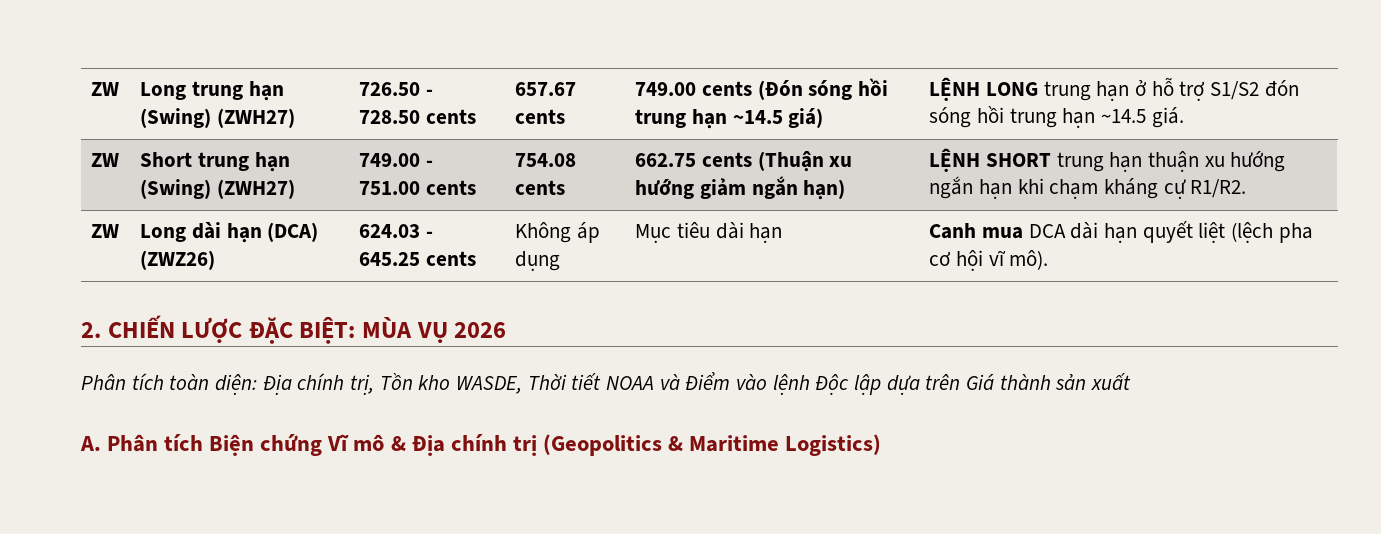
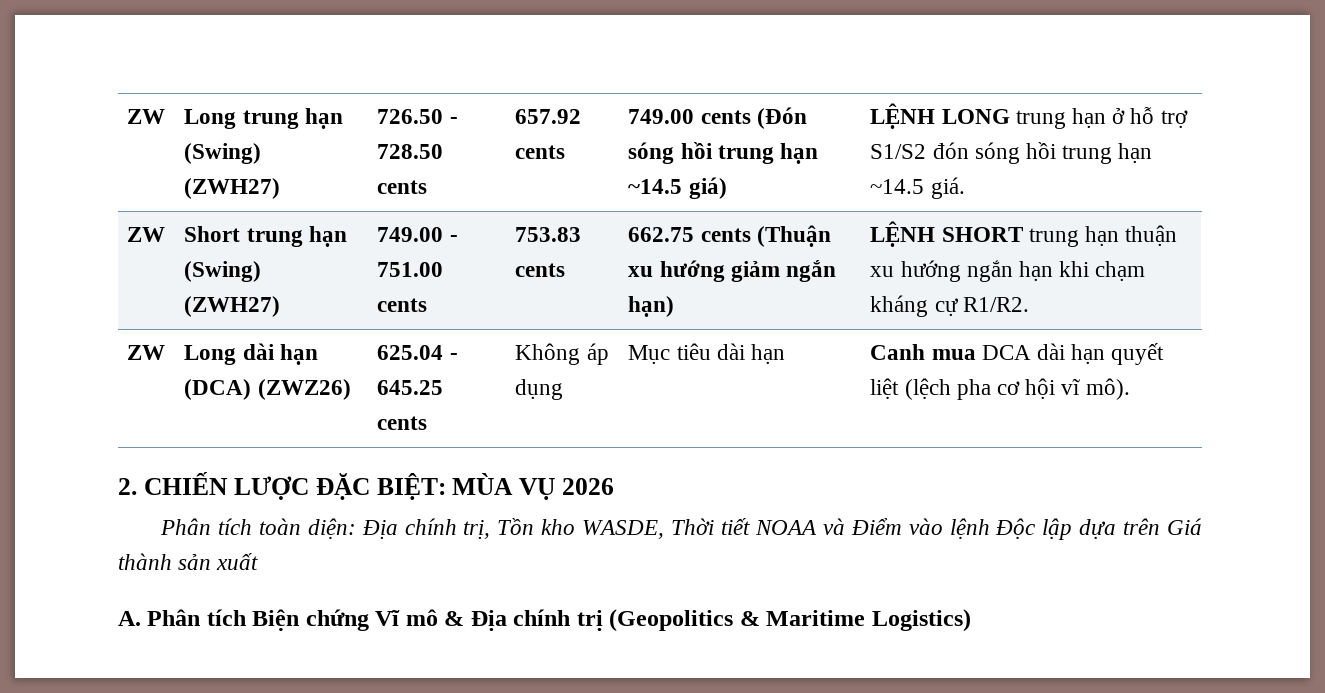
- ZW | Long trung hạn (Swing) (ZWH27) | 726.50 - 728.50 cents | 657.67 cents | 749.00 cents (Đón sóng hồi trung hạn ~14.5 giá) | LỆNH LONG trung hạn ở hỗ trợ S1/S2 đón sóng hồi trung hạn ~14.5 giá.
+ ZW | Long trung hạn (Swing) (ZWH27) | 726.50 - 728.50 cents | 657.92 cents | 749.00 cents (Đón sóng hồi trung hạn ~14.5 giá) | LỆNH LONG trung hạn ở hỗ trợ S1/S2 đón sóng hồi trung hạn ~14.5 giá.
- ZW | Short trung hạn (Swing) (ZWH27) | 749.00 - 751.00 cents | 754.08 cents | 662.75 cents (Thuận xu hướng giảm ngắn hạn) | LỆNH SHORT trung hạn thuận xu hướng ngắn hạn khi chạm kháng cự R1/R2.
+ ZW | Short trung hạn (Swing) (ZWH27) | 749.00 - 751.00 cents | 753.83 cents | 662.75 cents (Thuận xu hướng giảm ngắn hạn) | LỆNH SHORT trung hạn thuận xu hướng ngắn hạn khi chạm kháng cự R1/R2.
- ZW | Long dài hạn (DCA) (ZWZ26) | 624.03 - 645.25 cents | Không áp dụng | Mục tiêu dài hạn | Canh mua DCA dài hạn quyết liệt (lệch pha cơ hội vĩ mô).
+ ZW | Long dài hạn (DCA) (ZWZ26) | 625.04 - 645.25 cents | Không áp dụng | Mục tiêu dài hạn | Canh mua DCA dài hạn quyết liệt (lệch pha cơ hội vĩ mô).

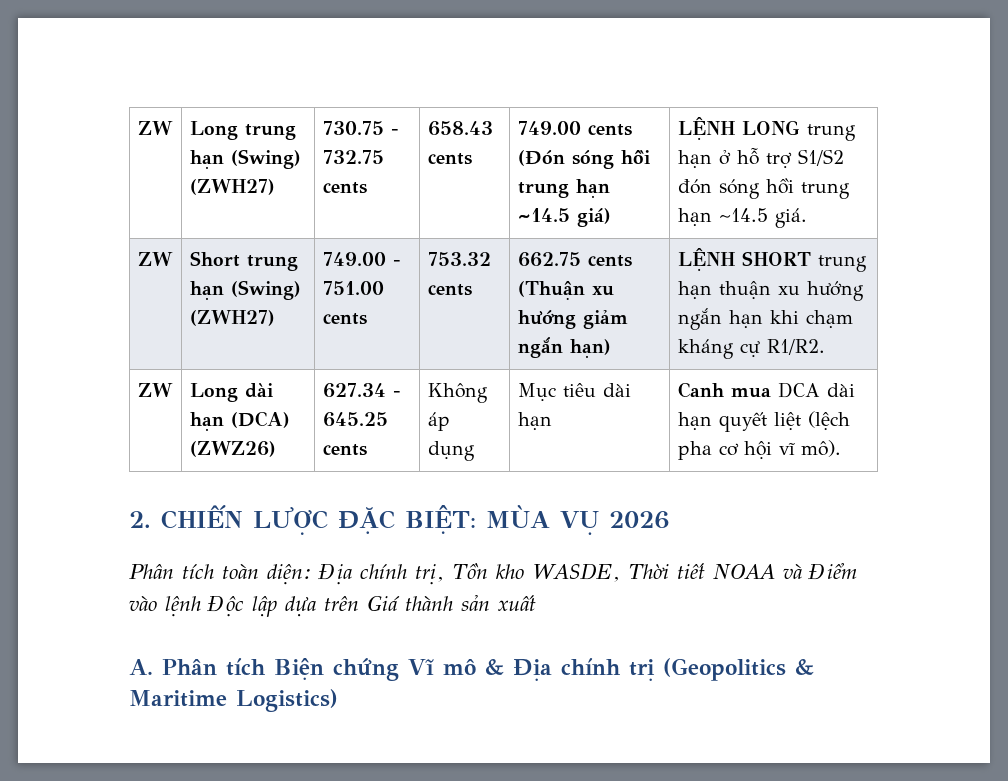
- ZW | Long trung hạn (Swing) (ZWH27) | 726.50 - 728.50 cents | 657.92 cents | 749.00 cents (Đón sóng hồi trung hạn ~14.5 giá) | LỆNH LONG trung hạn ở hỗ trợ S1/S2 đón sóng hồi trung hạn ~14.5 giá.
+ ZW | Long trung hạn (Swing) (ZWH27) | 730.75 - 732.75 cents | 658.43 cents | 749.00 cents (Đón sóng hồi trung hạn ~14.5 giá) | LỆNH LONG trung hạn ở hỗ trợ S1/S2 đón sóng hồi trung hạn ~14.5 giá.
- ZW | Short trung hạn (Swing) (ZWH27) | 749.00 - 751.00 cents | 753.83 cents | 662.75 cents (Thuận xu hướng giảm ngắn hạn) | LỆNH SHORT trung hạn thuận xu hướng ngắn hạn khi chạm kháng cự R1/R2.
+ ZW | Short trung hạn (Swing) (ZWH27) | 749.00 - 751.00 cents | 753.32 cents | 662.75 cents (Thuận xu hướng giảm ngắn hạn) | LỆNH SHORT trung hạn thuận xu hướng ngắn hạn khi chạm kháng cự R1/R2.
- ZW | Long dài hạn (DCA) (ZWZ26) | 625.04 - 645.25 cents | Không áp dụng | Mục tiêu dài hạn | Canh mua DCA dài hạn quyết liệt (lệch pha cơ hội vĩ mô).
+ ZW | Long dài hạn (DCA) (ZWZ26) | 627.34 - 645.25 cents | Không áp dụng | Mục tiêu dài hạn | Canh mua DCA dài hạn quyết liệt (lệch pha cơ hội vĩ mô).

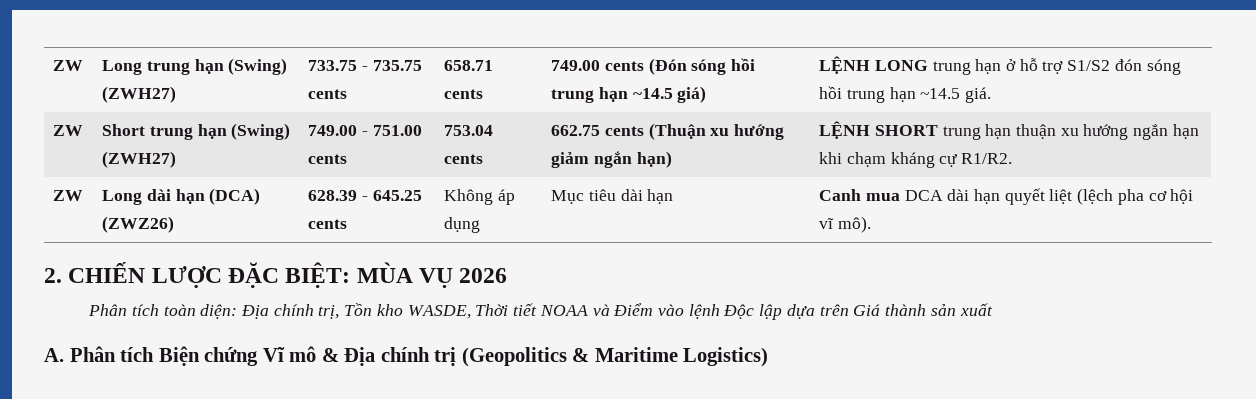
- ZW | Long trung hạn (Swing) (ZWH27) | 730.75 - 732.75 cents | 658.43 cents | 749.00 cents (Đón sóng hồi trung hạn ~14.5 giá) | LỆNH LONG trung hạn ở hỗ trợ S1/S2 đón sóng hồi trung hạn ~14.5 giá.
+ ZW | Long trung hạn (Swing) (ZWH27) | 733.75 - 735.75 cents | 658.71 cents | 749.00 cents (Đón sóng hồi trung hạn ~14.5 giá) | LỆNH LONG trung hạn ở hỗ trợ S1/S2 đón sóng hồi trung hạn ~14.5 giá.
- ZW | Short trung hạn (Swing) (ZWH27) | 749.00 - 751.00 cents | 753.32 cents | 662.75 cents (Thuận xu hướng giảm ngắn hạn) | LỆNH SHORT trung hạn thuận xu hướng ngắn hạn khi chạm kháng cự R1/R2.
+ ZW | Short trung hạn (Swing) (ZWH27) | 749.00 - 751.00 cents | 753.04 cents | 662.75 cents (Thuận xu hướng giảm ngắn hạn) | LỆNH SHORT trung hạn thuận xu hướng ngắn hạn khi chạm kháng cự R1/R2.
- ZW | Long dài hạn (DCA) (ZWZ26) | 627.34 - 645.25 cents | Không áp dụng | Mục tiêu dài hạn | Canh mua DCA dài hạn quyết liệt (lệch pha cơ hội vĩ mô).
+ ZW | Long dài hạn (DCA) (ZWZ26) | 628.39 - 645.25 cents | Không áp dụng | Mục tiêu dài hạn | Canh mua DCA dài hạn quyết liệt (lệch pha cơ hội vĩ mô).

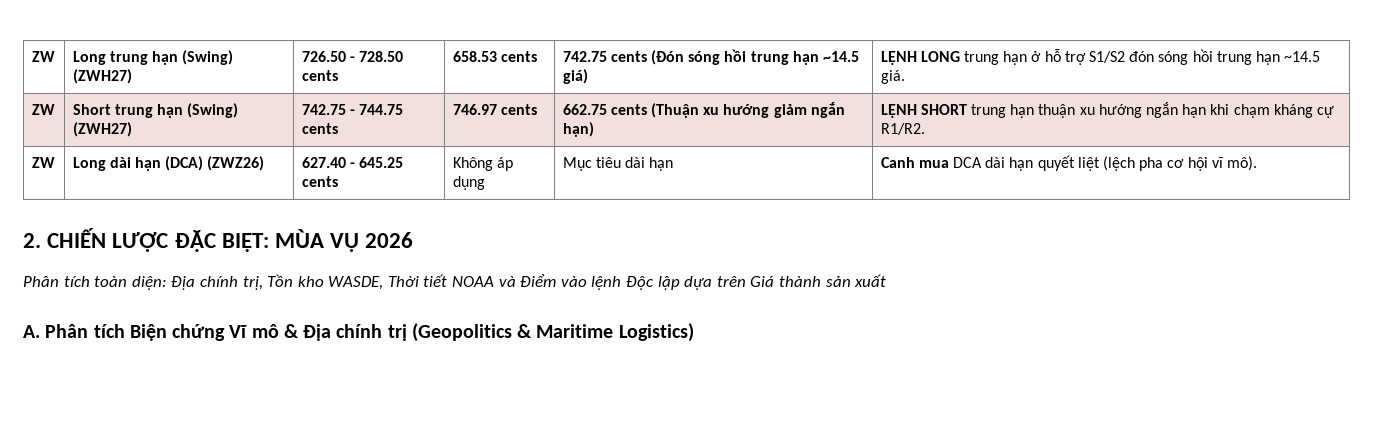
- ZW | Long trung hạn (Swing) (ZWH27) | 733.75 - 735.75 cents | 658.71 cents | 749.00 cents (Đón sóng hồi trung hạn ~14.5 giá) | LỆNH LONG trung hạn ở hỗ trợ S1/S2 đón sóng hồi trung hạn ~14.5 giá.
+ ZW | Long trung hạn (Swing) (ZWH27) | 726.50 - 728.50 cents | 658.53 cents | 742.75 cents (Đón sóng hồi trung hạn ~14.5 giá) | LỆNH LONG trung hạn ở hỗ trợ S1/S2 đón sóng hồi trung hạn ~14.5 giá.
- ZW | Short trung hạn (Swing) (ZWH27) | 749.00 - 751.00 cents | 753.04 cents | 662.75 cents (Thuận xu hướng giảm ngắn hạn) | LỆNH SHORT trung hạn thuận xu hướng ngắn hạn khi chạm kháng cự R1/R2.
+ ZW | Short trung hạn (Swing) (ZWH27) | 742.75 - 744.75 cents | 746.97 cents | 662.75 cents (Thuận xu hướng giảm ngắn hạn) | LỆNH SHORT trung hạn thuận xu hướng ngắn hạn khi chạm kháng cự R1/R2.
- ZW | Long dài hạn (DCA) (ZWZ26) | 628.39 - 645.25 cents | Không áp dụng | Mục tiêu dài hạn | Canh mua DCA dài hạn quyết liệt (lệch pha cơ hội vĩ mô).
+ ZW | Long dài hạn (DCA) (ZWZ26) | 627.40 - 645.25 cents | Không áp dụng | Mục tiêu dài hạn | Canh mua DCA dài hạn quyết liệt (lệch pha cơ hội vĩ mô).

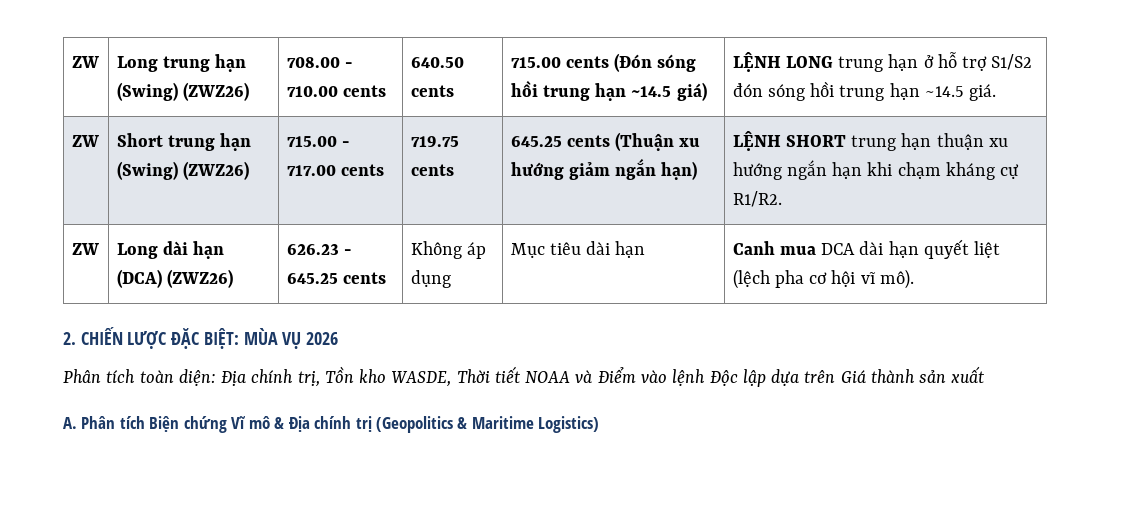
- ZW | Long trung hạn (Swing) (ZWH27) | 726.50 - 728.50 cents | 658.53 cents | 742.75 cents (Đón sóng hồi trung hạn ~14.5 giá) | LỆNH LONG trung hạn ở hỗ trợ S1/S2 đón sóng hồi trung hạn ~14.5 giá.
+ ZW | Long trung hạn (Swing) (ZWZ26) | 708.00 - 710.00 cents | 640.50 cents | 715.00 cents (Đón sóng hồi trung hạn ~14.5 giá) | LỆNH LONG trung hạn ở hỗ trợ S1/S2 đón sóng hồi trung hạn ~14.5 giá.
- ZW | Short trung hạn (Swing) (ZWH27) | 742.75 - 744.75 cents | 746.97 cents | 662.75 cents (Thuận xu hướng giảm ngắn hạn) | LỆNH SHORT trung hạn thuận xu hướng ngắn hạn khi chạm kháng cự R1/R2.
+ ZW | Short trung hạn (Swing) (ZWZ26) | 715.00 - 717.00 cents | 719.75 cents | 645.25 cents (Thuận xu hướng giảm ngắn hạn) | LỆNH SHORT trung hạn thuận xu hướng ngắn hạn khi chạm kháng cự R1/R2.
- ZW | Long dài hạn (DCA) (ZWZ26) | 627.40 - 645.25 cents | Không áp dụng | Mục tiêu dài hạn | Canh mua DCA dài hạn quyết liệt (lệch pha cơ hội vĩ mô).
+ ZW | Long dài hạn (DCA) (ZWZ26) | 626.23 - 645.25 cents | Không áp dụng | Mục tiêu dài hạn | Canh mua DCA dài hạn quyết liệt (lệch pha cơ hội vĩ mô).

